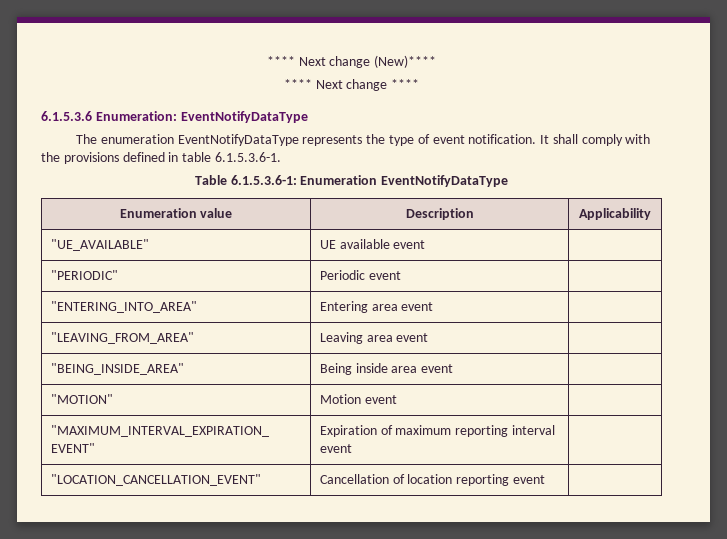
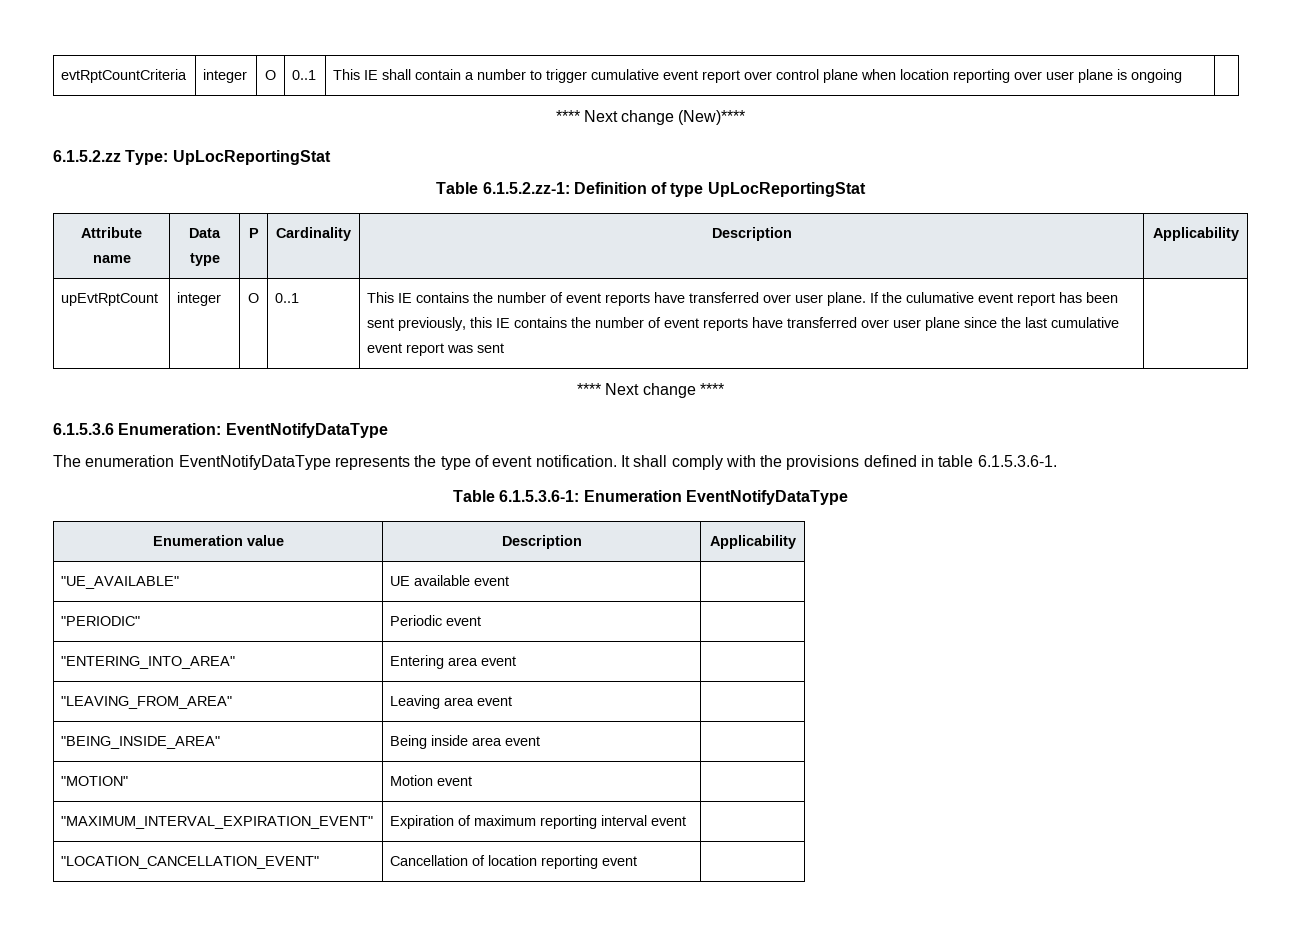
+ evtRptCountCriteria | integer | O | 0..1 | This IE shall contain a number to trigger cumulative event report over control plane when location reporting over user plane is ongoing |
  **** Next change (New)****
+ 6.1.5.2.zz Type: UpLocReportingStat
+ Table 6.1.5.2.zz-1: Definition of type UpLocReportingStat
+ Attribute name | Data type | P | Cardinality | Description | Applicability
+ upEvtRptCount | integer | O | 0..1 | This IE contains the number of event reports have transferred over user plane. If the culumative event report has been sent previously, this IE contains the number of event reports have transferred over user plane since the last cumulative event report was sent

